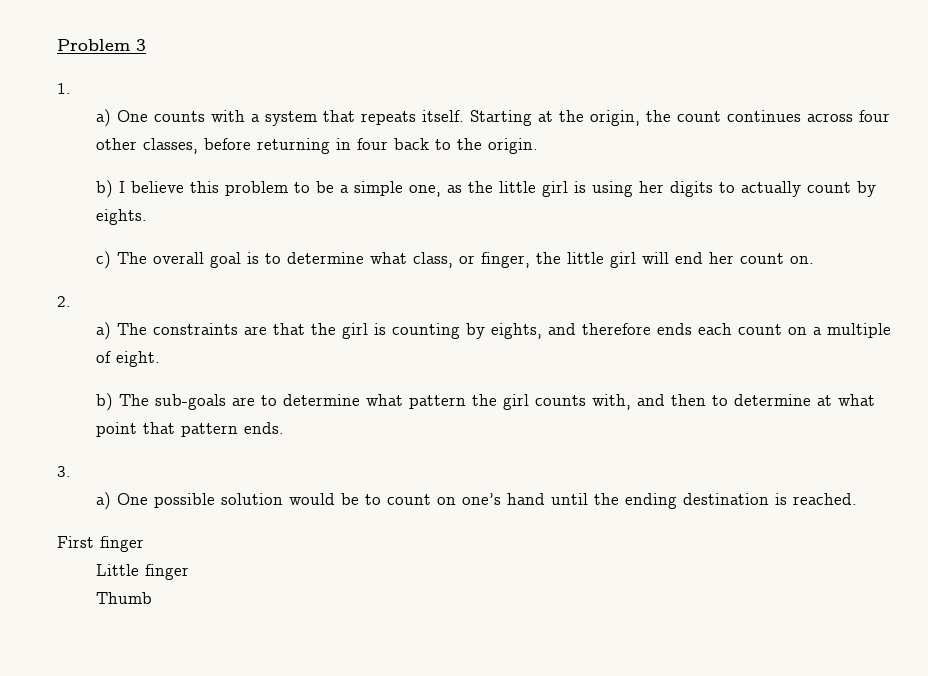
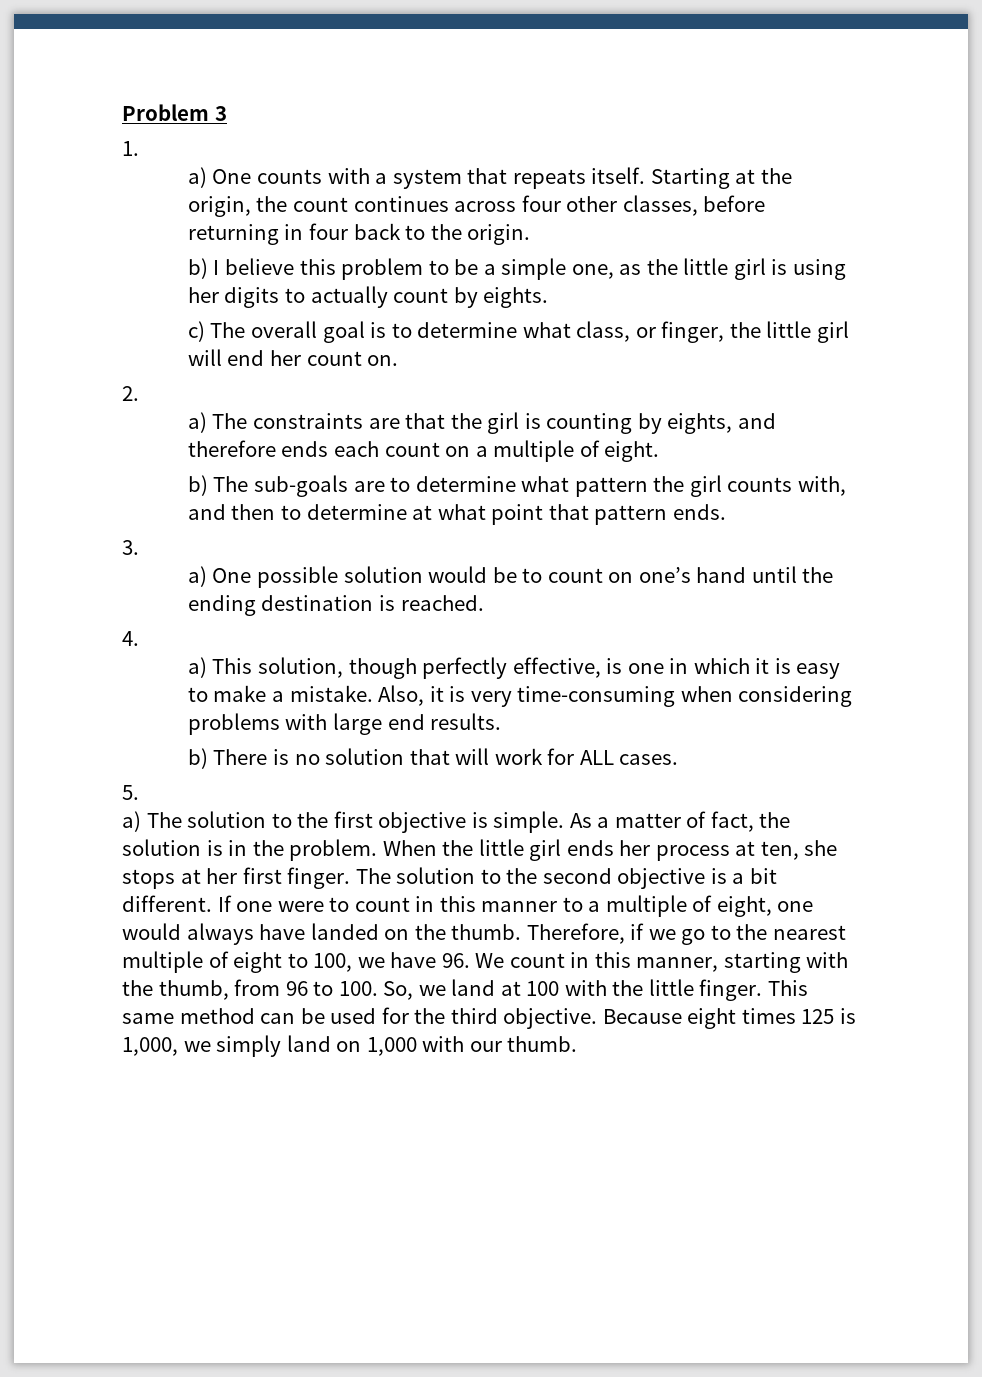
- First finger
- Little finger
- Thumb
+ 4.
+ a) This solution, though perfectly effective, is one in which it is easy to make a mistake. Also, it is very time-consuming when considering problems with large end results.
+ b) There is no solution that will work for ALL cases.
+ 5.
+ a) The solution to the first objective is simple. As a matter of fact, the solution is in the problem. When the little girl ends her process at ten, she stops at her first finger. The solution to the second objective is a bit different. If one were to count in this manner to a multiple of eight, one would always have landed on the thumb. Therefore, if we go to the nearest multiple of eight to 100, we have 96. We count in this manner, starting with the thumb, from 96 to 100. So, we land at 100 with the little finger. This same method can be used for the third objective. Because eight times 125 is 1,000, we simply land on 1,000 with our thumb.

